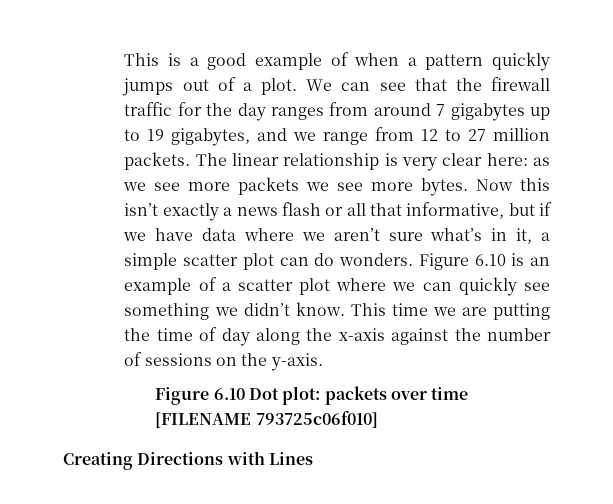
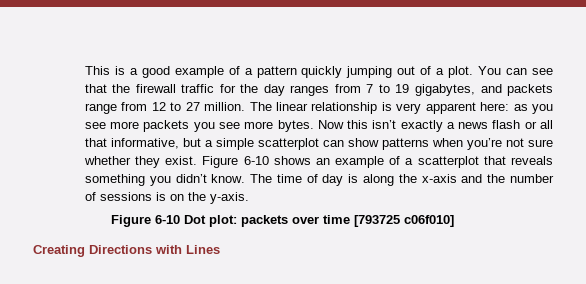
- This is a good example of when a pattern quickly jumps out of a plot.
+ This is a good example of a pattern quickly jumping out of a plot.
- We can see that the firewall traffic for the day ranges from around 7 gigabytes up to 19 gigabytes, and we range from 12 to 27 million packets.
+ You can see that the firewall traffic for the day ranges from 7 to 19 gigabytes, and packets range from 12 to 27 million.
- The linear relationship is very clear here: as we see more packets we see more bytes.
+ The linear relationship is very apparent here: as you see more packets you see more bytes.
- Now this isn’t exactly a news flash or all that informative, but if we have data where we aren’t sure what’s in it, a simple scatter plot can do wonders. Figure 6.10 is an example of a scatter plot where we can quickly see something we didn’t know. This time we are putting the time of day along the x-axis against the number of sessions on the y-axis.
+ Now this isn’t exactly a news flash or all that informative, but a simple scatterplot can show patterns when you’re not sure whether they exist. Figure 6-10 shows an example of a scatterplot that reveals something you didn’t know. The time of day is along the x-axis and the number of sessions is on the y-axis.
- Figure 6.10 Dot plot: packets over time [FILENAME 793725c06f010]
+ Figure 6-10 Dot plot: packets over time [793725 c06f010]

